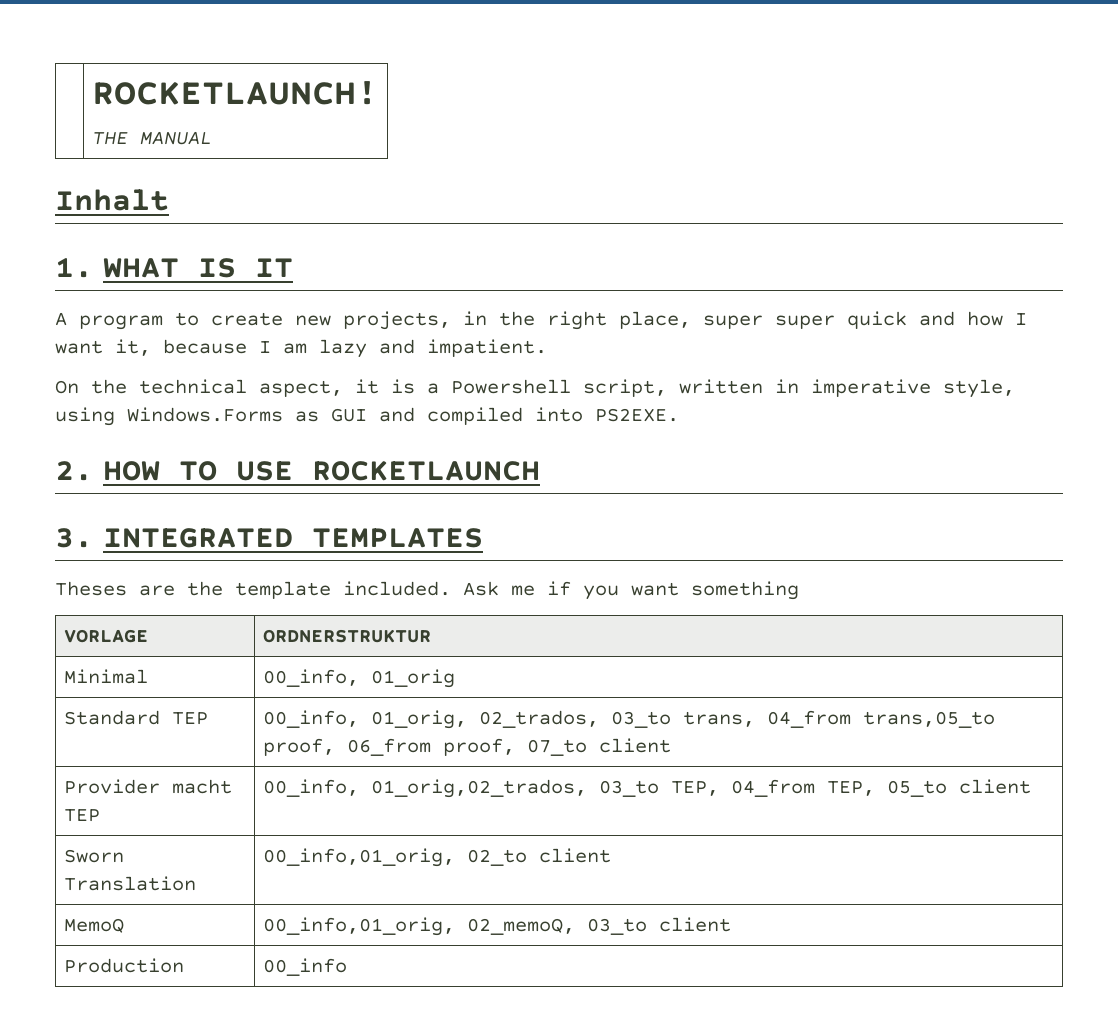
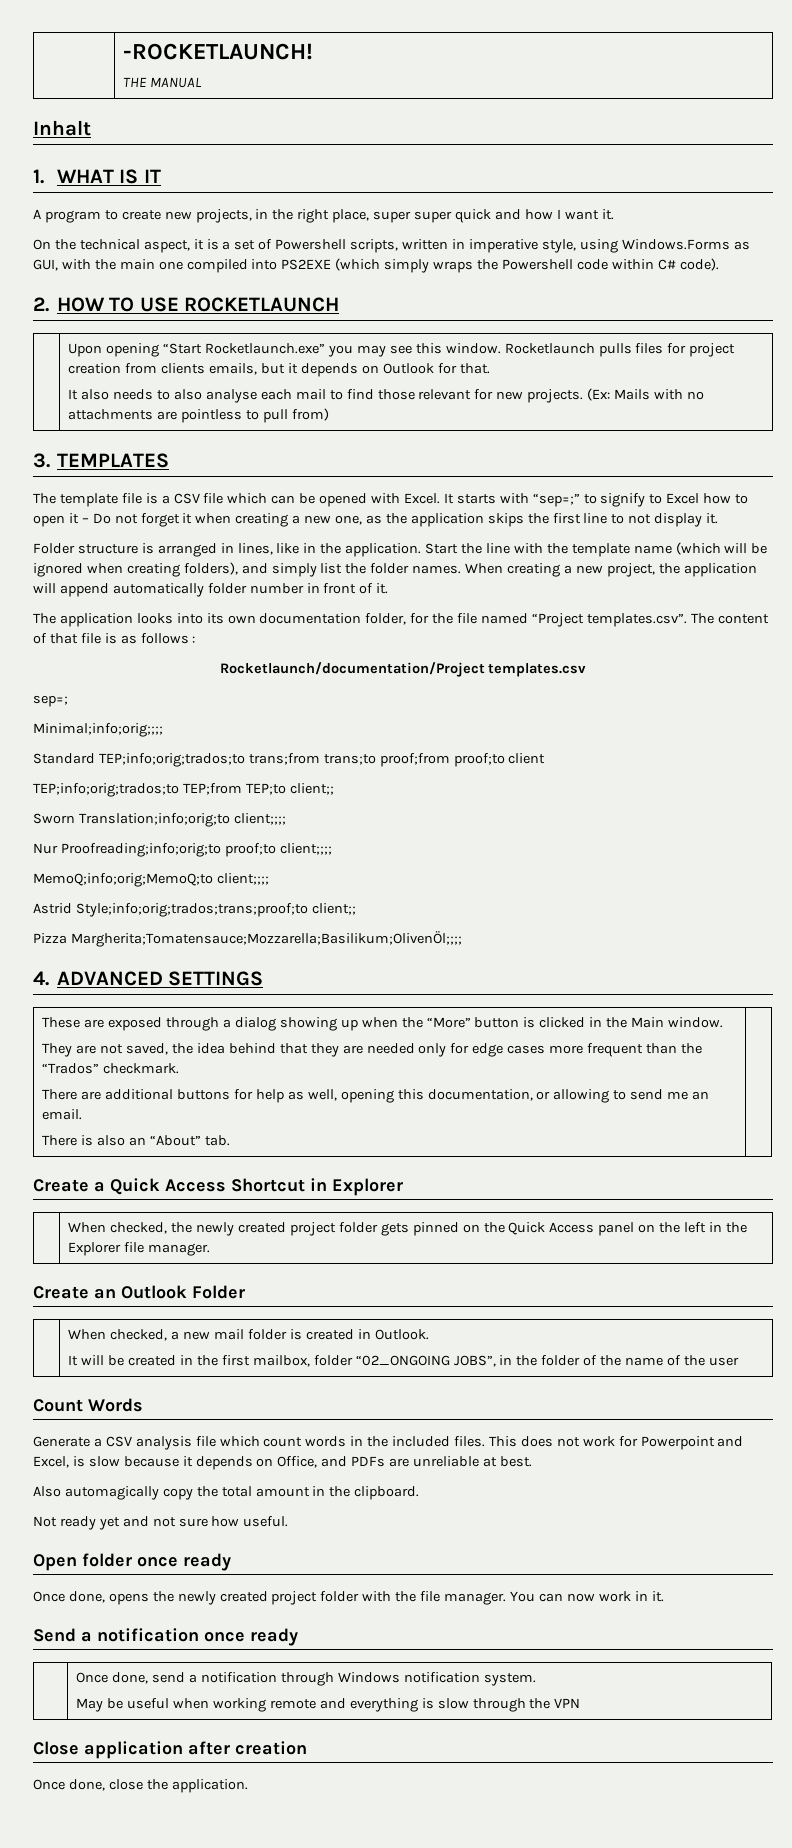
- | ROCKETLAUNCH!
+ | -ROCKETLAUNCH!
- A program to create new projects, in the right place, super super quick and how I want it, because I am lazy and impatient.
+ A program to create new projects, in the right place, super super quick and how I want it.
- On the technical aspect, it is a Powershell script, written in imperative style, using Windows.Forms as GUI and compiled into PS2EXE.
+ On the technical aspect, it is a set of Powershell scripts, written in imperative style, using Windows.Forms as GUI, with the main one compiled into PS2EXE (which simply wraps the Powershell code within C# code).
+ Upon opening “Start Rocketlaunch.exe” you may see this window. Rocketlaunch pulls files for project creation from clients emails, but it depends on Outlook for that.
+ It also needs to also analyse each mail to find those relevant for new projects. (Ex: Mails with no attachments are pointless to pull from)
- 3. INTEGRATED TEMPLATES
+ 3. TEMPLATES
- Theses are the template included. Ask me if you want something
- VORLAGE | ORDNERSTRUKTUR
- Minimal | 00_info, 01_orig
- Standard TEP | 00_info, 01_orig, 02_trados, 03_to trans, 04_from trans,05_to proof, 06_from proof, 07_to client
- Provider macht TEP | 00_info, 01_orig,02_trados, 03_to TEP, 04_from TEP, 05_to client
- Sworn Translation | 00_info,01_orig, 02_to client
- MemoQ | 00_info,01_orig, 02_memoQ, 03_to client
- Production | 00_info
+ The template file is a CSV file which can be opened with Excel. It starts with “sep=;” to signify to Excel how to open it – Do not forget it when creating a new one, as the application skips the first line to not display it.
+ Folder structure is arranged in lines, like in the application. Start the line with the template name (which will be ignored when creating folders), and simply list the folder names. When creating a new project, the application will append automatically folder number in front of it.
+ The application looks into its own documentation folder, for the file named “Project templates.csv”. The content of that file is as follows :
+ Rocketlaunch/documentation/Project templates.csv
+ sep=;
+ Minimal;info;orig;;;;
+ Standard TEP;info;orig;trados;to trans;from trans;to proof;from proof;to client
+ TEP;info;orig;trados;to TEP;from TEP;to client;;
+ Sworn Translation;info;orig;to client;;;;
+ Nur Proofreading;info;orig;to proof;to client;;;;
+ MemoQ;info;orig;MemoQ;to client;;;;
+ Astrid Style;info;orig;trados;trans;proof;to client;;
+ Pizza Margherita;Tomatensauce;Mozzarella;Basilikum;OlivenÖl;;;;
+ 4. ADVANCED SETTINGS
+ These are exposed through a dialog showing up when the “More” button is clicked in the Main window.
+ They are not saved, the idea behind that they are needed only for edge cases more frequent than the “Trados” checkmark.
+ There are additional buttons for help as well, opening this documentation, or allowing to send me an email.
+ There is also an “About” tab. |
+ Create a Quick Access Shortcut in Explorer
+ | When checked, the newly created project folder gets pinned on the Quick Access panel on the left in the Explorer file manager.
+ Create an Outlook Folder
+ | When checked, a new mail folder is created in Outlook.
+ It will be created in the first mailbox, folder “02_ONGOING JOBS”, in the folder of the name of the user
+ Count Words
+ Generate a CSV analysis file which count words in the included files. This does not work for Powerpoint and Excel, is slow because it depends on Office, and PDFs are unreliable at best.
+ Also automagically copy the total amount in the clipboard.
+ Not ready yet and not sure how useful.
+ Open folder once ready
+ Once done, opens the newly created project folder with the file manager. You can now work in it.
+ Send a notification once ready
+ | Once done, send a notification through Windows notification system.
+ May be useful when working remote and everything is slow through the VPN
+ Close application after creation
+ Once done, close the application.

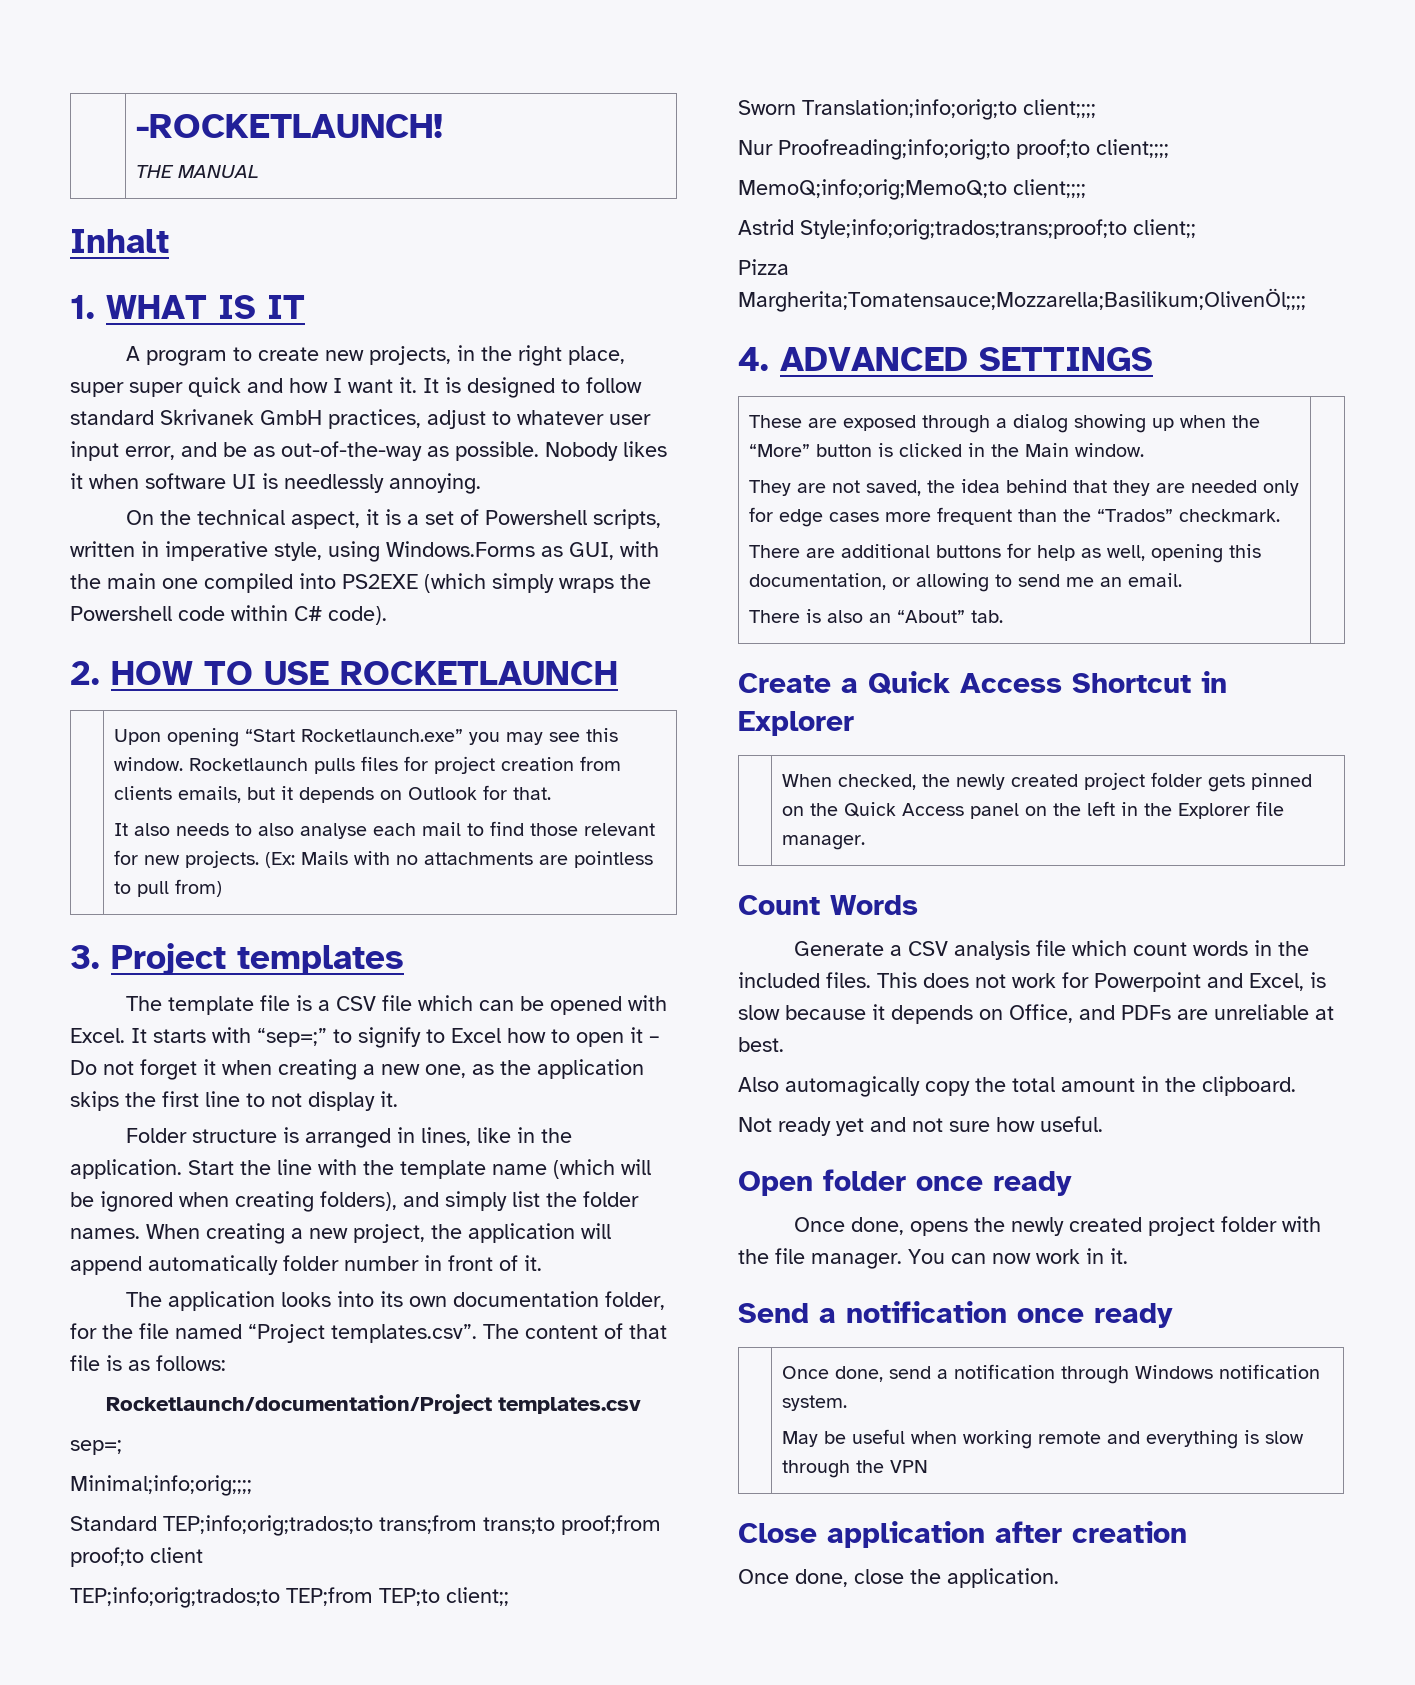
+ It is designed to follow standard Skrivanek GmbH practices, adjust to whatever user input error, and be as out-of-the-way as possible. Nobody likes it when software UI is needlessly annoying.
- 3. TEMPLATES
+ 3. Project templates
- The application looks into its own documentation folder, for the file named “Project templates.csv”. The content of that file is as follows :
+ The application looks into its own documentation folder, for the file named “Project templates.csv”. The content of that file is as follows:
- Create an Outlook Folder
- | When checked, a new mail folder is created in Outlook.
- It will be created in the first mailbox, folder “02_ONGOING JOBS”, in the folder of the name of the user

